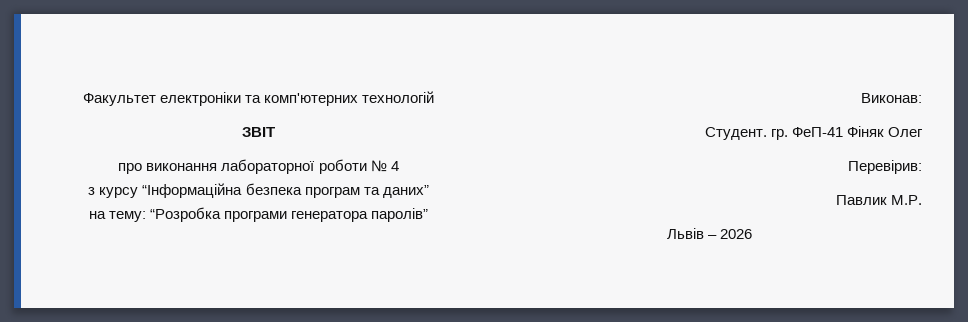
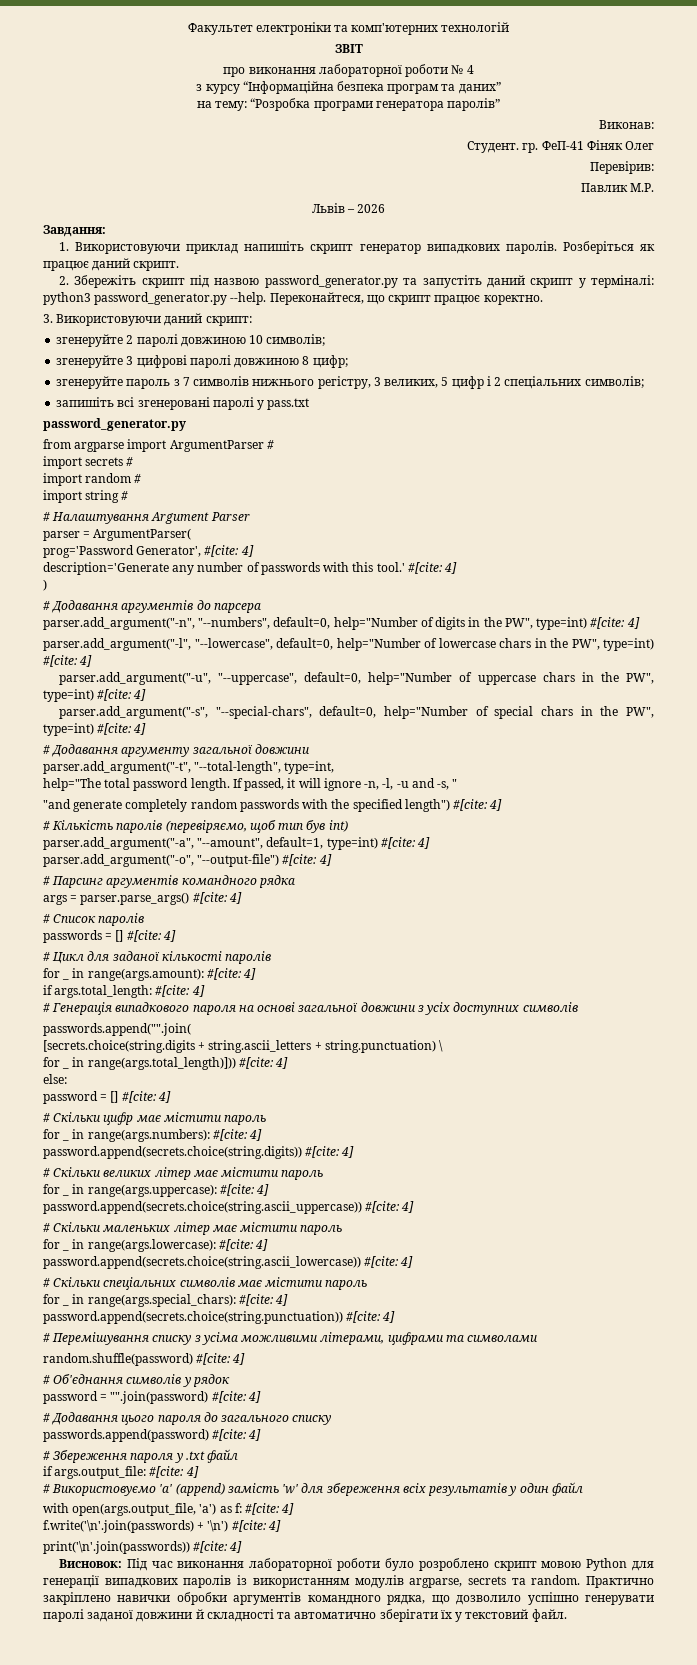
+ Завдання:
+ 1. Використовуючи приклад напишіть скрипт генератор випадкових паролів. Розберіться як працює даний скрипт.
+ 2. Збережіть скрипт під назвою password_generator.py та запустіть даний скрипт у терміналі: python3 password_generator.py --help. Переконайтеся, що скрипт працює коректно.
+ 3. Використовуючи даний скрипт:
+ згенеруйте 2 паролі довжиною 10 символів;
+ згенеруйте 3 цифрові паролі довжиною 8 цифр;
+ згенеруйте пароль з 7 символів нижнього регістру, 3 великих, 5 цифр і 2 спеціальних символів;
+ запишіть всі згенеровані паролі у pass.txt
+ password_generator.py
+ from argparse import ArgumentParser #
+ import secrets #
+ import random #
+ import string #
+ # Налаштування Argument Parser
+ parser = ArgumentParser(
+ prog='Password Generator', #[cite: 4]
+ description='Generate any number of passwords with this tool.' #[cite: 4]
+ )
+ # Додавання аргументів до парсера
+ parser.add_argument("-n", "--numbers", default=0, help="Number of digits in the PW", type=int) #[cite: 4]
+ parser.add_argument("-l", "--lowercase", default=0, help="Number of lowercase chars in the PW", type=int) #[cite: 4]
+ parser.add_argument("-u", "--uppercase", default=0, help="Number of uppercase chars in the PW", type=int) #[cite: 4]
+ parser.add_argument("-s", "--special-chars", default=0, help="Number of special chars in the PW", type=int) #[cite: 4]
+ # Додавання аргументу загальної довжини
+ parser.add_argument("-t", "--total-length", type=int,
+ help="The total password length. If passed, it will ignore -n, -l, -u and -s, "
+ "and generate completely random passwords with the specified length") #[cite: 4]
+ # Кількість паролів (перевіряємо, щоб тип був int)
+ parser.add_argument("-a", "--amount", default=1, type=int) #[cite: 4]
+ parser.add_argument("-o", "--output-file") #[cite: 4]
+ # Парсинг аргументів командного рядка
+ args = parser.parse_args() #[cite: 4]
+ # Список паролів
+ passwords = [] #[cite: 4]
+ # Цикл для заданої кількості паролів
+ for _ in range(args.amount): #[cite: 4]
+ if args.total_length: #[cite: 4]
+ # Генерація випадкового пароля на основі загальної довжини з усіх доступних символів
+ passwords.append("".join(
+ [secrets.choice(string.digits + string.ascii_letters + string.punctuation) \
+ for _ in range(args.total_length)])) #[cite: 4]
+ else:
+ password = [] #[cite: 4]
+ # Скільки цифр має містити пароль
+ for _ in range(args.numbers): #[cite: 4]
+ password.append(secrets.choice(string.digits)) #[cite: 4]
+ # Скільки великих літер має містити пароль
+ for _ in range(args.uppercase): #[cite: 4]
+ password.append(secrets.choice(string.ascii_uppercase)) #[cite: 4]
+ # Скільки маленьких літер має містити пароль
+ for _ in range(args.lowercase): #[cite: 4]
+ password.append(secrets.choice(string.ascii_lowercase)) #[cite: 4]
+ # Скільки спеціальних символів має містити пароль
+ for _ in range(args.special_chars): #[cite: 4]
+ password.append(secrets.choice(string.punctuation)) #[cite: 4]
+ # Перемішування списку з усіма можливими літерами, цифрами та символами
+ random.shuffle(password) #[cite: 4]
+ # Об'єднання символів у рядок
+ password = "".join(password) #[cite: 4]
+ # Додавання цього пароля до загального списку
+ passwords.append(password) #[cite: 4]
+ # Збереження пароля у .txt файл
+ if args.output_file: #[cite: 4]
+ # Використовуємо 'a' (append) замість 'w' для збереження всіх результатів у один файл
+ with open(args.output_file, 'a') as f: #[cite: 4]
+ f.write('\n'.join(passwords) + '\n') #[cite: 4]
+ print('\n'.join(passwords)) #[cite: 4]
+ Висновок: Під час виконання лабораторної роботи було розроблено скрипт мовою Python для генерації випадкових паролів із використанням модулів argparse, secrets та random. Практично закріплено навички обробки аргументів командного рядка, що дозволило успішно генерувати паролі заданої довжини й складності та автоматично зберігати їх у текстовий файл.

